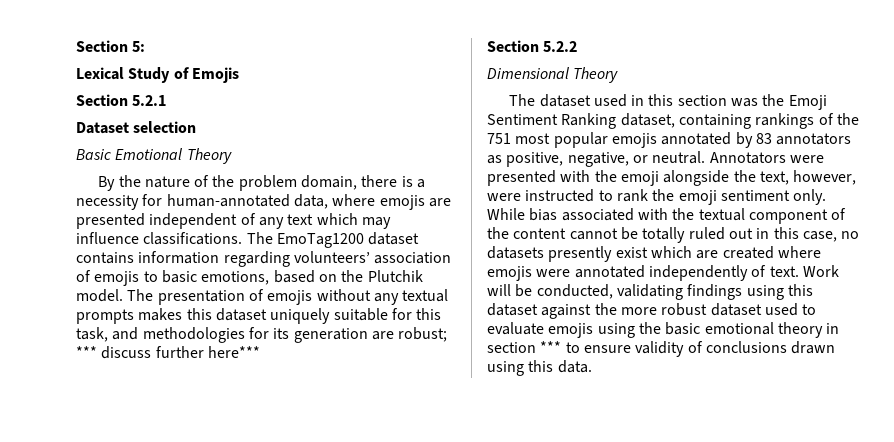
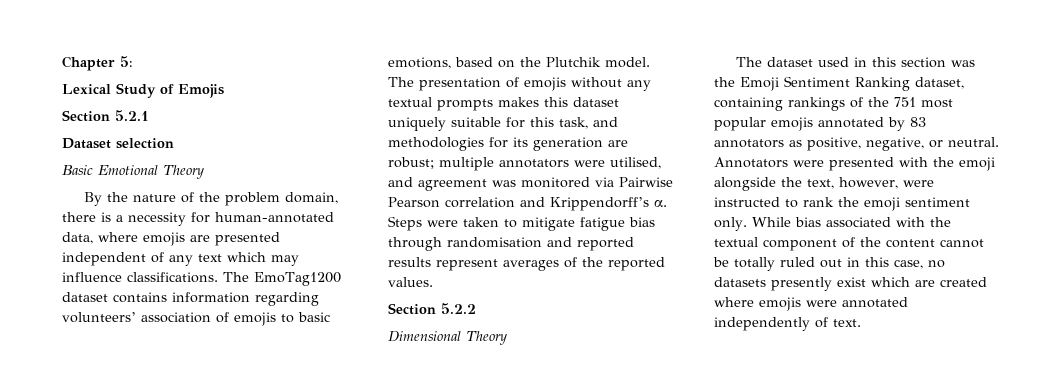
- Section 5:
+ Chapter 5:
- The presentation of emojis without any textual prompts makes this dataset uniquely suitable for this task, and methodologies for its generation are robust; *** discuss further here***
+ The presentation of emojis without any textual prompts makes this dataset uniquely suitable for this task, and methodologies for its generation are robust; multiple annotators were utilised, and agreement was monitored via Pairwise Pearson correlation and Krippendorff’s α. Steps were taken to mitigate fatigue bias through randomisation and reported results represent averages of the reported values.
- Work will be conducted, validating findings using this dataset against the more robust dataset used to evaluate emojis using the basic emotional theory in section *** to ensure validity of conclusions drawn using this data.

